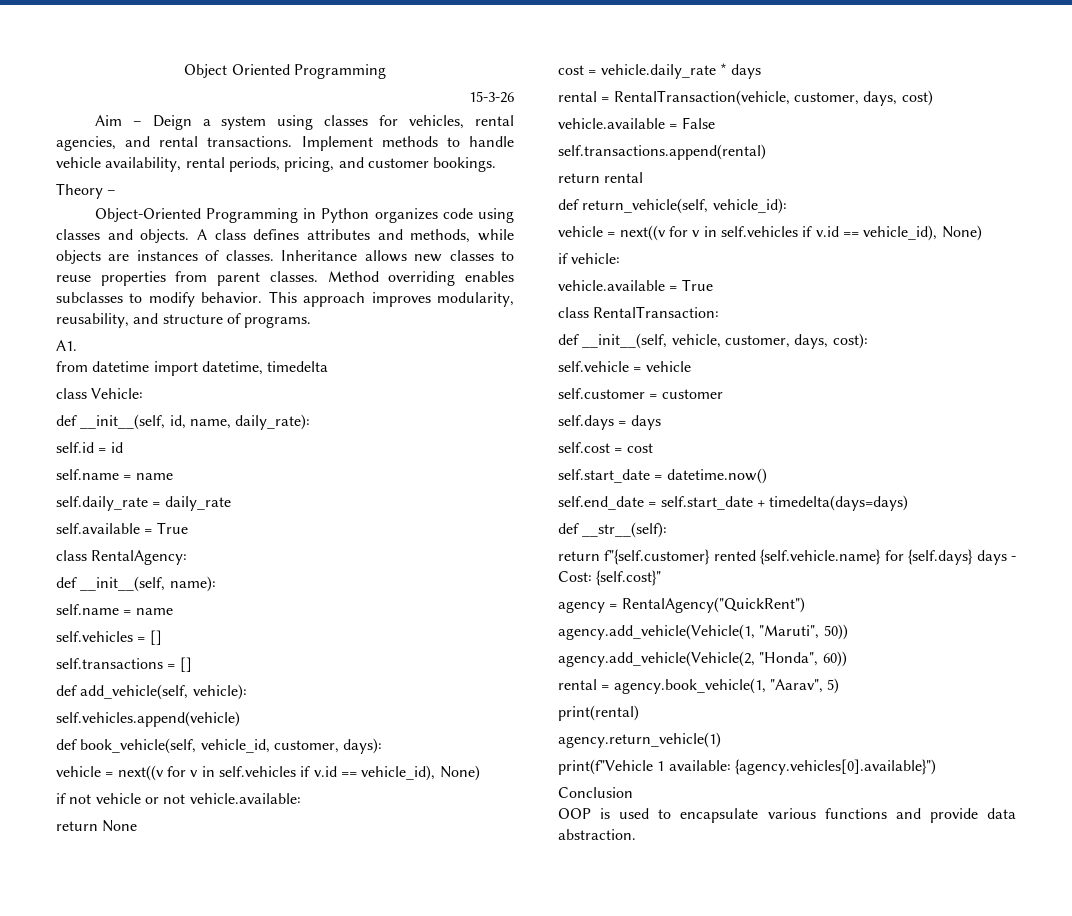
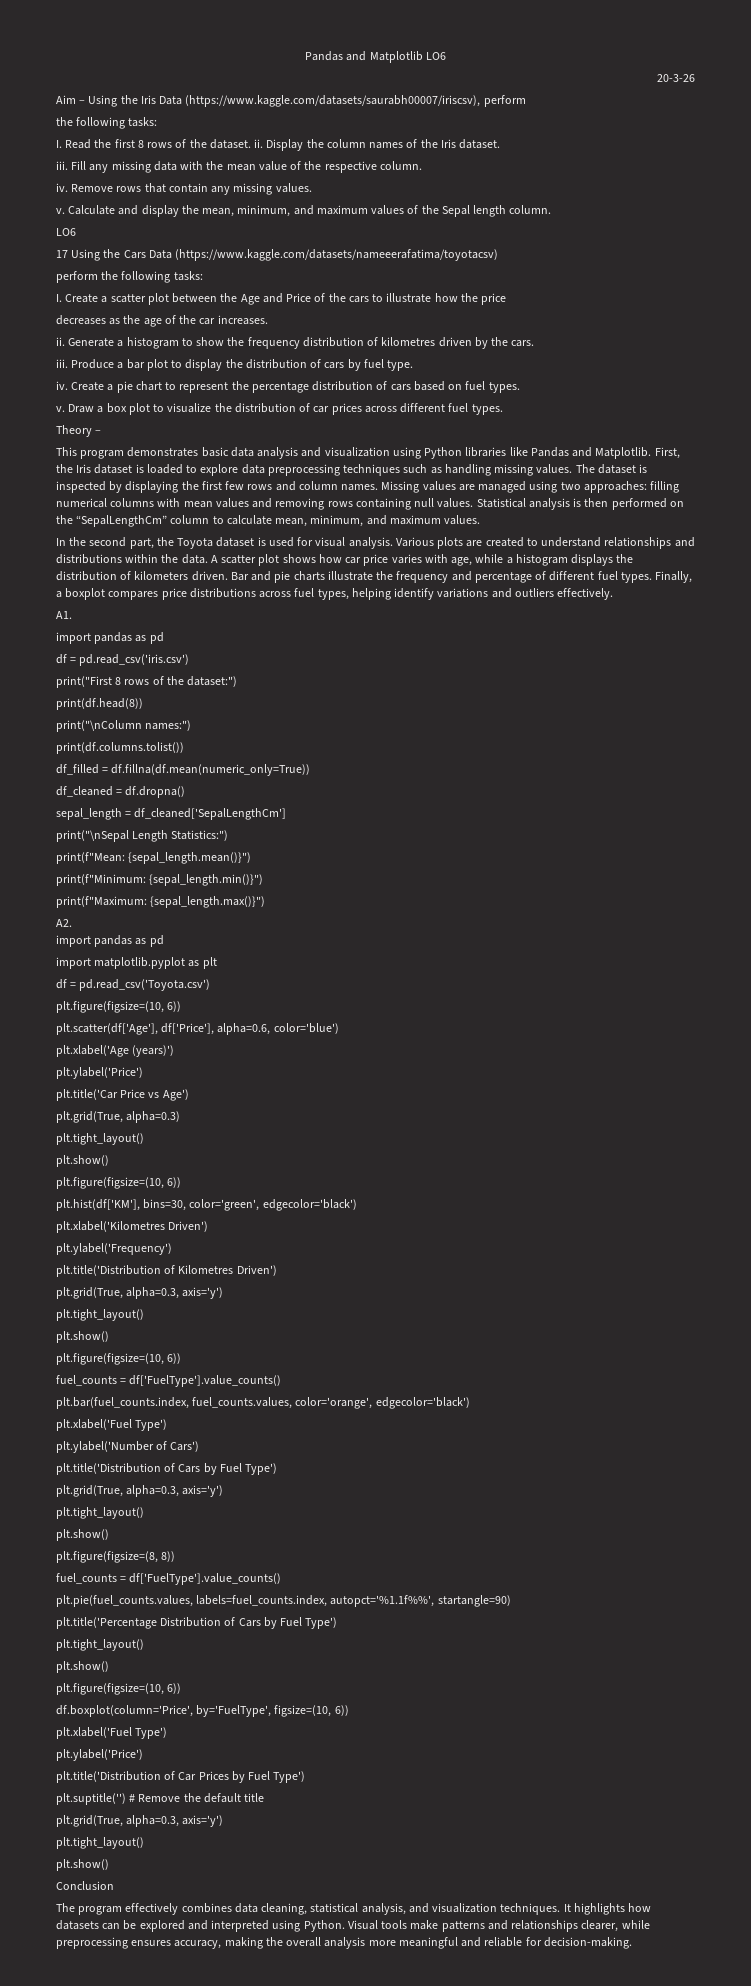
- Object Oriented Programming
- 15-3-26
- Aim – Deign a system using classes for vehicles, rental agencies, and rental transactions. Implement methods to handle vehicle availability, rental periods, pricing, and customer bookings.
+ Pandas and Matplotlib LO6
+ 20-3-26
+ Aim – Using the Iris Data (https://www.kaggle.com/datasets/saurabh00007/iriscsv), perform
+ the following tasks:
+ I. Read the first 8 rows of the dataset. ii. Display the column names of the Iris dataset.
+ iii. Fill any missing data with the mean value of the respective column.
+ iv. Remove rows that contain any missing values.
+ v. Calculate and display the mean, minimum, and maximum values of the Sepal length column.
+ LO6
+ 17 Using the Cars Data (https://www.kaggle.com/datasets/nameeerafatima/toyotacsv)
+ perform the following tasks:
+ I. Create a scatter plot between the Age and Price of the cars to illustrate how the price
+ decreases as the age of the car increases.
+ ii. Generate a histogram to show the frequency distribution of kilometres driven by the cars.
+ iii. Produce a bar plot to display the distribution of cars by fuel type.
+ iv. Create a pie chart to represent the percentage distribution of cars based on fuel types.
+ v. Draw a box plot to visualize the distribution of car prices across different fuel types.
  Theory –
- Object-Oriented Programming in Python organizes code using classes and objects. A class defines attributes and methods, while objects are instances of classes. Inheritance allows new classes to reuse properties from parent classes. Method overriding enables subclasses to modify behavior. This approach improves modularity, reusability, and structure of programs.
+ This program demonstrates basic data analysis and visualization using Python libraries like Pandas and Matplotlib. First, the Iris dataset is loaded to explore data preprocessing techniques such as handling missing values. The dataset is inspected by displaying the first few rows and column names. Missing values are managed using two approaches: filling numerical columns with mean values and removing rows containing null values. Statistical analysis is then performed on the “SepalLengthCm” column to calculate mean, minimum, and maximum values.
+ In the second part, the Toyota dataset is used for visual analysis. Various plots are created to understand relationships and distributions within the data. A scatter plot shows how car price varies with age, while a histogram displays the distribution of kilometers driven. Bar and pie charts illustrate the frequency and percentage of different fuel types. Finally, a boxplot compares price distributions across fuel types, helping identify variations and outliers effectively.
  A1.
- from datetime import datetime, timedelta
- class Vehicle:
- def __init__(self, id, name, daily_rate):
- self.id = id
- self.name = name
- self.daily_rate = daily_rate
- self.available = True
- class RentalAgency:
- def __init__(self, name):
- self.name = name
- self.vehicles = []
- self.transactions = []
- def add_vehicle(self, vehicle):
- self.vehicles.append(vehicle)
- def book_vehicle(self, vehicle_id, customer, days):
- vehicle = next((v for v in self.vehicles if v.id == vehicle_id), None)
- if not vehicle or not vehicle.available:
- return None
- cost = vehicle.daily_rate * days
- rental = RentalTransaction(vehicle, customer, days, cost)
- vehicle.available = False
- self.transactions.append(rental)
- return rental
- def return_vehicle(self, vehicle_id):
- vehicle = next((v for v in self.vehicles if v.id == vehicle_id), None)
- if vehicle:
- vehicle.available = True
- class RentalTransaction:
- def __init__(self, vehicle, customer, days, cost):
- self.vehicle = vehicle
- self.customer = customer
- self.days = days
- self.cost = cost
- self.start_date = datetime.now()
- self.end_date = self.start_date + timedelta(days=days)
- def __str__(self):
- return f"{self.customer} rented {self.vehicle.name} for {self.days} days - Cost: {self.cost}"
- agency = RentalAgency("QuickRent")
- agency.add_vehicle(Vehicle(1, "Maruti", 50))
- agency.add_vehicle(Vehicle(2, "Honda", 60))
- rental = agency.book_vehicle(1, "Aarav", 5)
- print(rental)
- agency.return_vehicle(1)
- print(f"Vehicle 1 available: {agency.vehicles[0].available}")
+ import pandas as pd
+ df = pd.read_csv('iris.csv')
+ print("First 8 rows of the dataset:")
+ print(df.head(8))
+ print("\nColumn names:")
+ print(df.columns.tolist())
+ df_filled = df.fillna(df.mean(numeric_only=True))
+ df_cleaned = df.dropna()
+ sepal_length = df_cleaned['SepalLengthCm']
+ print("\nSepal Length Statistics:")
+ print(f"Mean: {sepal_length.mean()}")
+ print(f"Minimum: {sepal_length.min()}")
+ print(f"Maximum: {sepal_length.max()}")
+ A2.
+ import pandas as pd
+ import matplotlib.pyplot as plt
+ df = pd.read_csv('Toyota.csv')
+ plt.figure(figsize=(10, 6))
+ plt.scatter(df['Age'], df['Price'], alpha=0.6, color='blue')
+ plt.xlabel('Age (years)')
+ plt.ylabel('Price')
+ plt.title('Car Price vs Age')
+ plt.grid(True, alpha=0.3)
+ plt.tight_layout()
+ plt.show()
+ plt.figure(figsize=(10, 6))
+ plt.hist(df['KM'], bins=30, color='green', edgecolor='black')
+ plt.xlabel('Kilometres Driven')
+ plt.ylabel('Frequency')
+ plt.title('Distribution of Kilometres Driven')
+ plt.grid(True, alpha=0.3, axis='y')
+ plt.tight_layout()
+ plt.show()
+ plt.figure(figsize=(10, 6))
+ fuel_counts = df['FuelType'].value_counts()
+ plt.bar(fuel_counts.index, fuel_counts.values, color='orange', edgecolor='black')
+ plt.xlabel('Fuel Type')
+ plt.ylabel('Number of Cars')
+ plt.title('Distribution of Cars by Fuel Type')
+ plt.grid(True, alpha=0.3, axis='y')
+ plt.tight_layout()
+ plt.show()
+ plt.figure(figsize=(8, 8))
+ fuel_counts = df['FuelType'].value_counts()
+ plt.pie(fuel_counts.values, labels=fuel_counts.index, autopct='%1.1f%%', startangle=90)
+ plt.title('Percentage Distribution of Cars by Fuel Type')
+ plt.tight_layout()
+ plt.show()
+ plt.figure(figsize=(10, 6))
+ df.boxplot(column='Price', by='FuelType', figsize=(10, 6))
+ plt.xlabel('Fuel Type')
+ plt.ylabel('Price')
+ plt.title('Distribution of Car Prices by Fuel Type')
+ plt.suptitle('') # Remove the default title
+ plt.grid(True, alpha=0.3, axis='y')
+ plt.tight_layout()
+ plt.show()
  Conclusion
- OOP is used to encapsulate various functions and provide data abstraction.
+ The program effectively combines data cleaning, statistical analysis, and visualization techniques. It highlights how datasets can be explored and interpreted using Python. Visual tools make patterns and relationships clearer, while preprocessing ensures accuracy, making the overall analysis more meaningful and reliable for decision-making.

